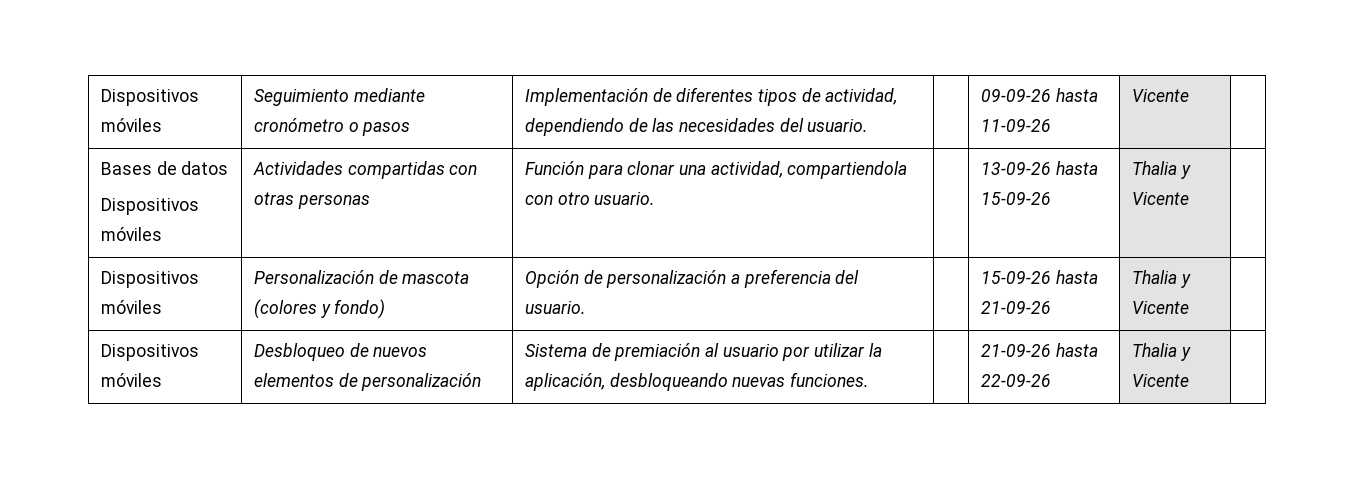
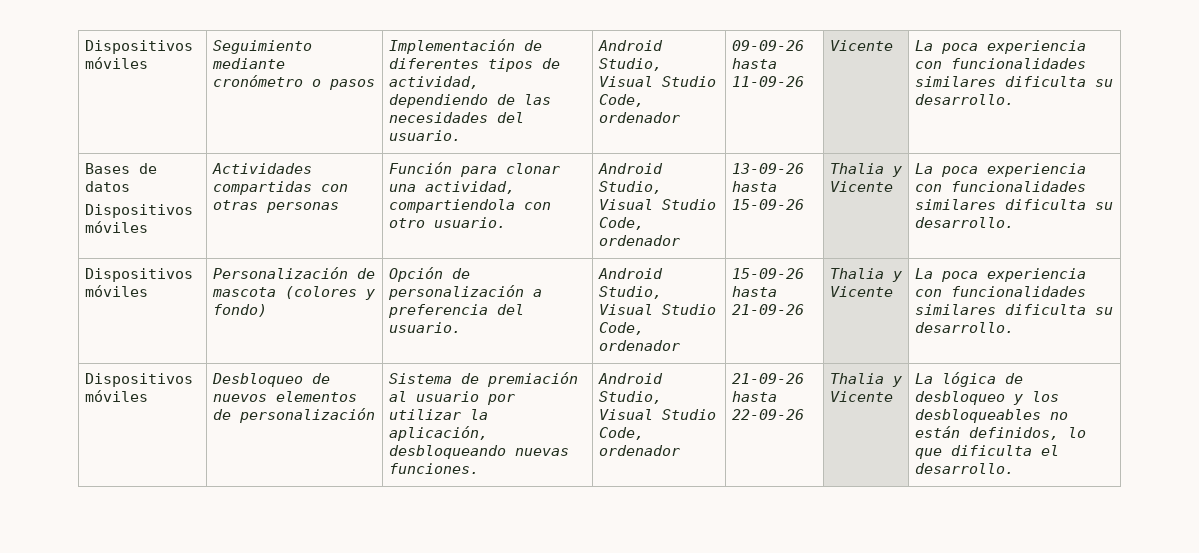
- Dispositivos móviles | Seguimiento mediante cronómetro o pasos | Implementación de diferentes tipos de actividad, dependiendo de las necesidades del usuario. | | 09-09-26 hasta 11-09-26 | Vicente |
+ Dispositivos móviles | Seguimiento mediante cronómetro o pasos | Implementación de diferentes tipos de actividad, dependiendo de las necesidades del usuario. | Android Studio, Visual Studio Code, ordenador | 09-09-26 hasta 11-09-26 | Vicente | La poca experiencia con funcionalidades similares dificulta su desarrollo.
  Bases de datos
- Dispositivos móviles | Actividades compartidas con otras personas | Función para clonar una actividad, compartiendola con otro usuario. | | 13-09-26 hasta 15-09-26 | Thalia y Vicente |
+ Dispositivos móviles | Actividades compartidas con otras personas | Función para clonar una actividad, compartiendola con otro usuario. | Android Studio, Visual Studio Code, ordenador | 13-09-26 hasta 15-09-26 | Thalia y Vicente | La poca experiencia con funcionalidades similares dificulta su desarrollo.
- Dispositivos móviles | Personalización de mascota (colores y fondo) | Opción de personalización a preferencia del usuario. | | 15-09-26 hasta 21-09-26 | Thalia y Vicente |
+ Dispositivos móviles | Personalización de mascota (colores y fondo) | Opción de personalización a preferencia del usuario. | Android Studio, Visual Studio Code, ordenador | 15-09-26 hasta 21-09-26 | Thalia y Vicente | La poca experiencia con funcionalidades similares dificulta su desarrollo.
- Sistema de premiación al usuario por utilizar la aplicación, desbloqueando nuevas funciones.
+ Sistema de premiación al usuario por utilizar la aplicación, desbloqueando nuevas funciones. | Android Studio, Visual Studio Code, ordenador
+ La lógica de desbloqueo y los desbloqueables no están definidos, lo que dificulta el desarrollo.

